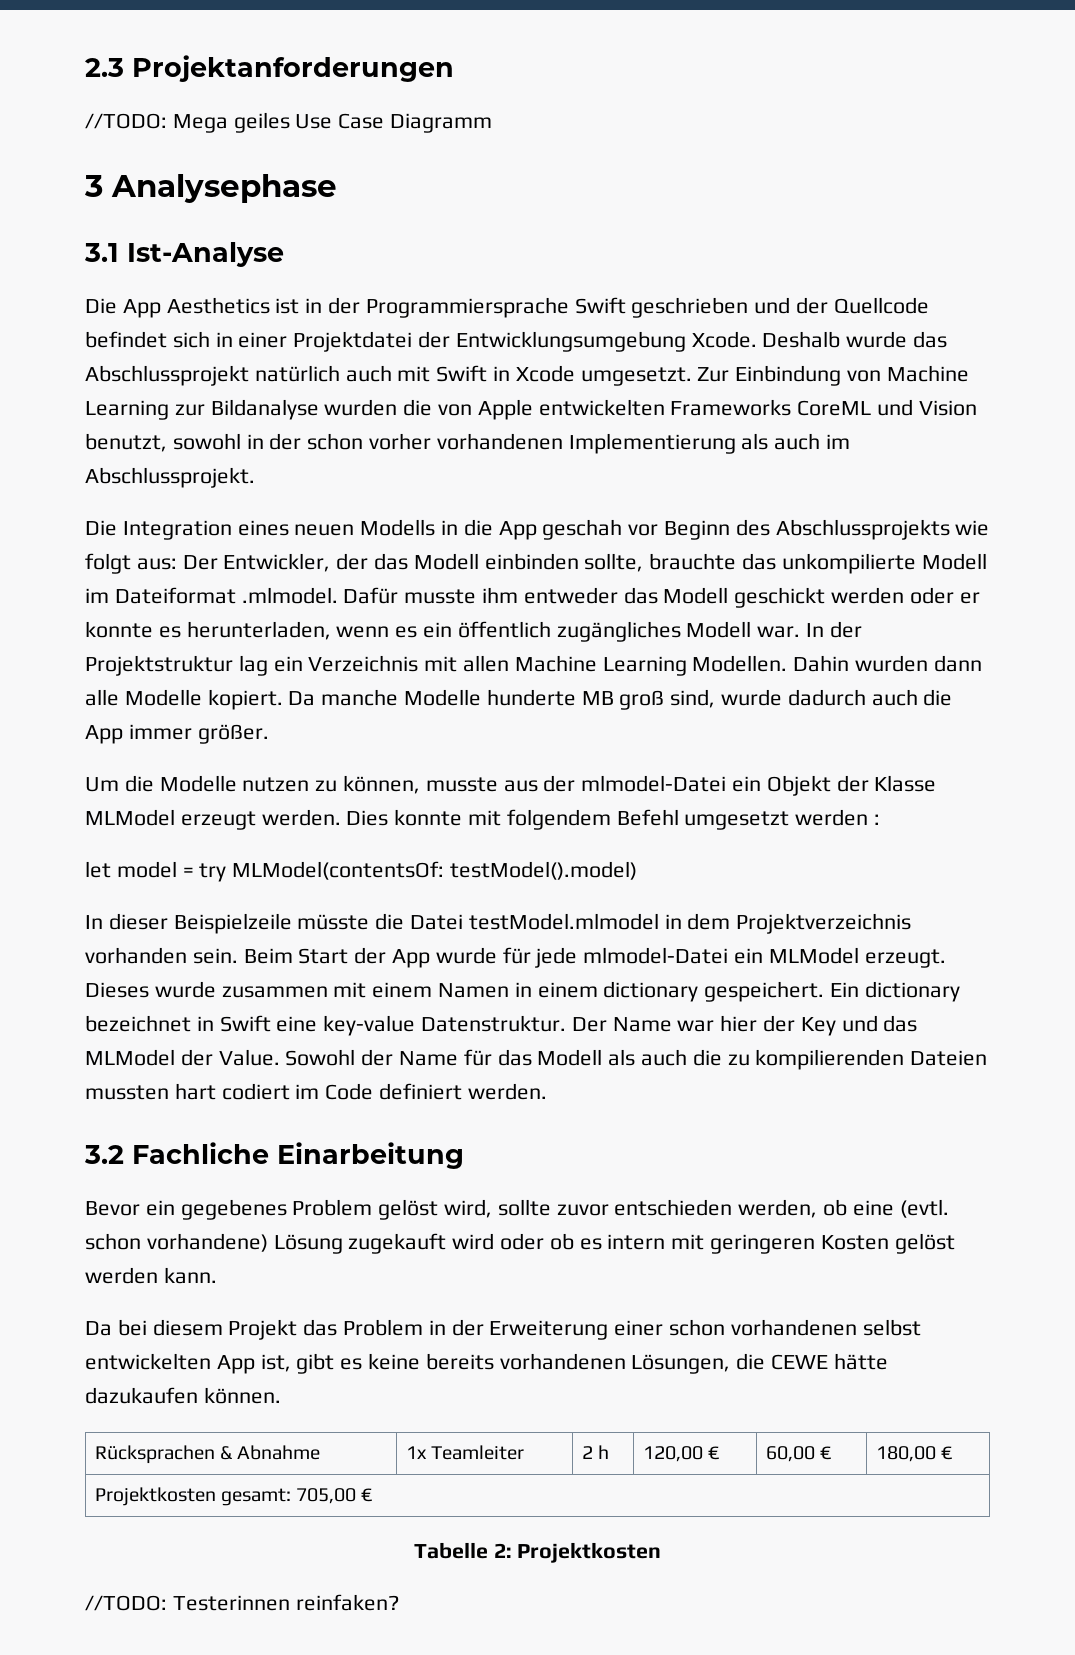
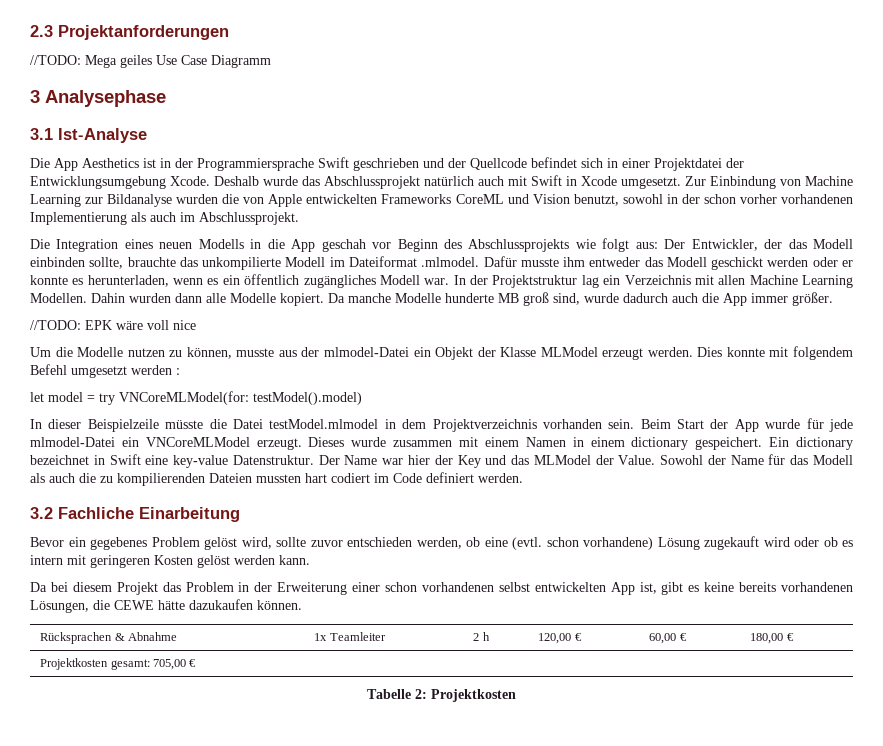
+ //TODO: EPK wäre voll nice
- let model = try MLModel(contentsOf: testModel().model)
+ let model = try VNCoreMLModel(for: testModel().model)
- Beim Start der App wurde für jede mlmodel-Datei ein MLModel erzeugt.
+ Beim Start der App wurde für jede mlmodel-Datei ein VNCoreMLModel erzeugt.
- //TODO: Testerinnen reinfaken?

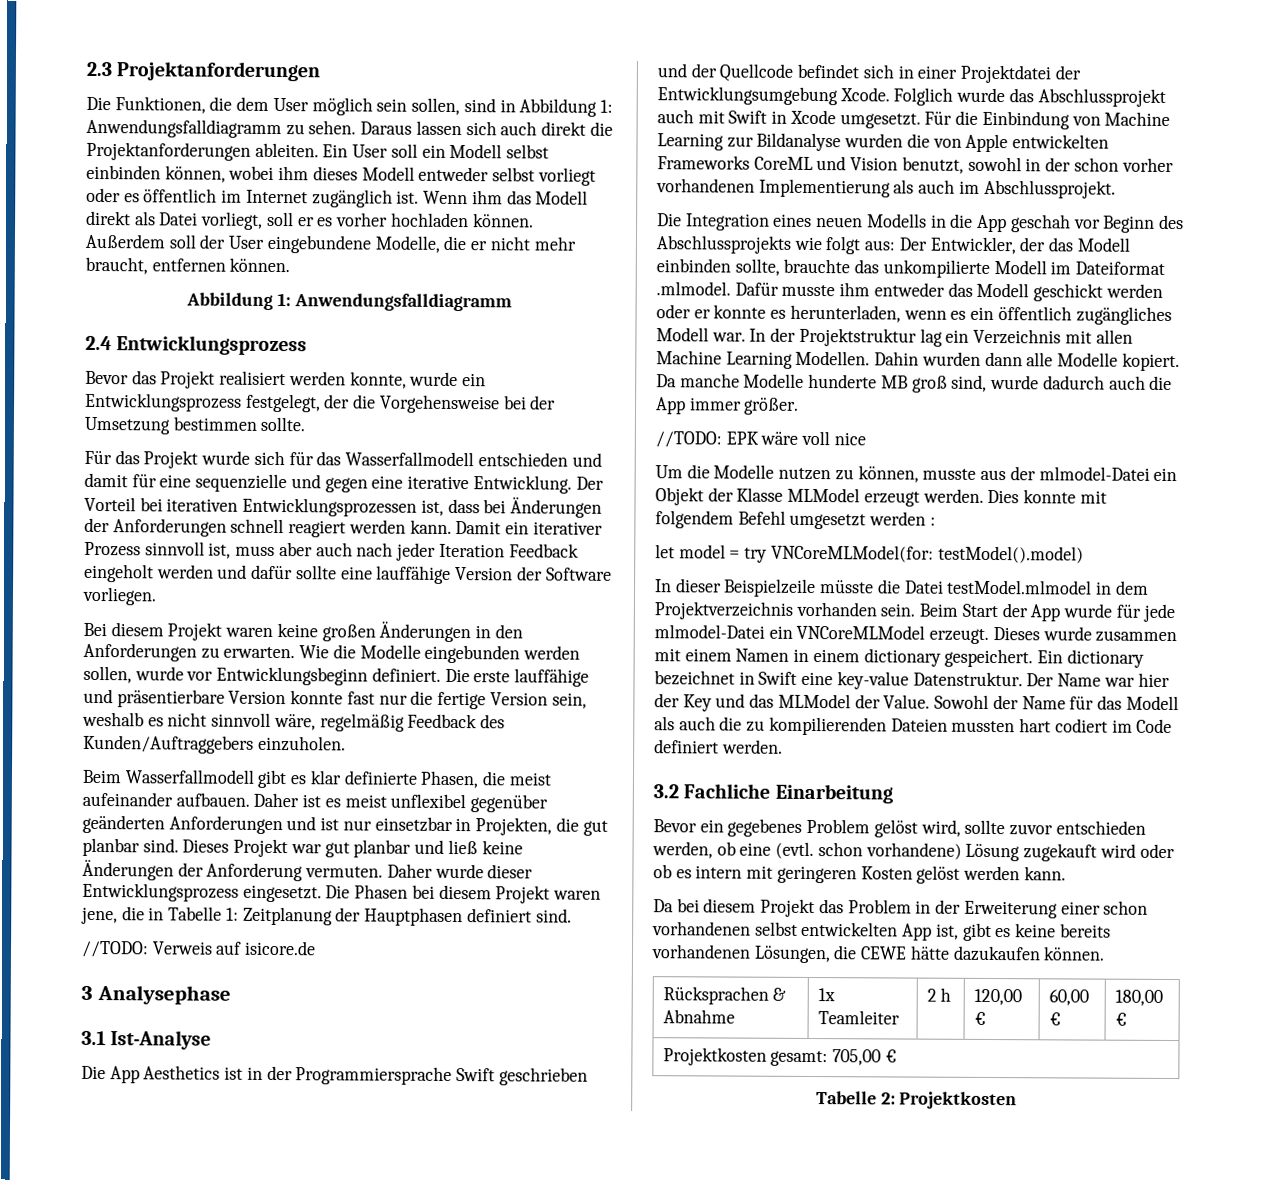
- //TODO: Mega geiles Use Case Diagramm
+ Die Funktionen, die dem User möglich sein sollen, sind in Abbildung 1: Anwendungsfalldiagramm zu sehen. Daraus lassen sich auch direkt die Projektanforderungen ableiten. Ein User soll ein Modell selbst einbinden können, wobei ihm dieses Modell entweder selbst vorliegt oder es öffentlich im Internet zugänglich ist. Wenn ihm das Modell direkt als Datei vorliegt, soll er es vorher hochladen können. Außerdem soll der User eingebundene Modelle, die er nicht mehr braucht, entfernen können.
+ Abbildung 1: Anwendungsfalldiagramm
+ 2.4 Entwicklungsprozess
+ Bevor das Projekt realisiert werden konnte, wurde ein Entwicklungsprozess festgelegt, der die Vorgehensweise bei der Umsetzung bestimmen sollte.
+ Für das Projekt wurde sich für das Wasserfallmodell entschieden und damit für eine sequenzielle und gegen eine iterative Entwicklung. Der Vorteil bei iterativen Entwicklungsprozessen ist, dass bei Änderungen der Anforderungen schnell reagiert werden kann. Damit ein iterativer Prozess sinnvoll ist, muss aber auch nach jeder Iteration Feedback eingeholt werden und dafür sollte eine lauffähige Version der Software vorliegen.
+ Bei diesem Projekt waren keine großen Änderungen in den Anforderungen zu erwarten. Wie die Modelle eingebunden werden sollen, wurde vor Entwicklungsbeginn definiert. Die erste lauffähige und präsentierbare Version konnte fast nur die fertige Version sein, weshalb es nicht sinnvoll wäre, regelmäßig Feedback des Kunden/Auftraggebers einzuholen.
+ Beim Wasserfallmodell gibt es klar definierte Phasen, die meist aufeinander aufbauen. Daher ist es meist unflexibel gegenüber geänderten Anforderungen und ist nur einsetzbar in Projekten, die gut planbar sind. Dieses Projekt war gut planbar und ließ keine Änderungen der Anforderung vermuten. Daher wurde dieser Entwicklungsprozess eingesetzt. Die Phasen bei diesem Projekt waren jene, die in Tabelle 1: Zeitplanung der Hauptphasen definiert sind.
+ //TODO: Verweis auf isicore.de
- Deshalb wurde das Abschlussprojekt natürlich auch mit Swift in Xcode umgesetzt.
+ Folglich wurde das Abschlussprojekt auch mit Swift in Xcode umgesetzt.
- Zur Einbindung von Machine Learning zur Bildanalyse wurden die von Apple entwickelten Frameworks CoreML und Vision benutzt, sowohl in der schon vorher vorhandenen Implementierung als auch im Abschlussprojekt.
+ Für die Einbindung von Machine Learning zur Bildanalyse wurden die von Apple entwickelten Frameworks CoreML und Vision benutzt, sowohl in der schon vorher vorhandenen Implementierung als auch im Abschlussprojekt.

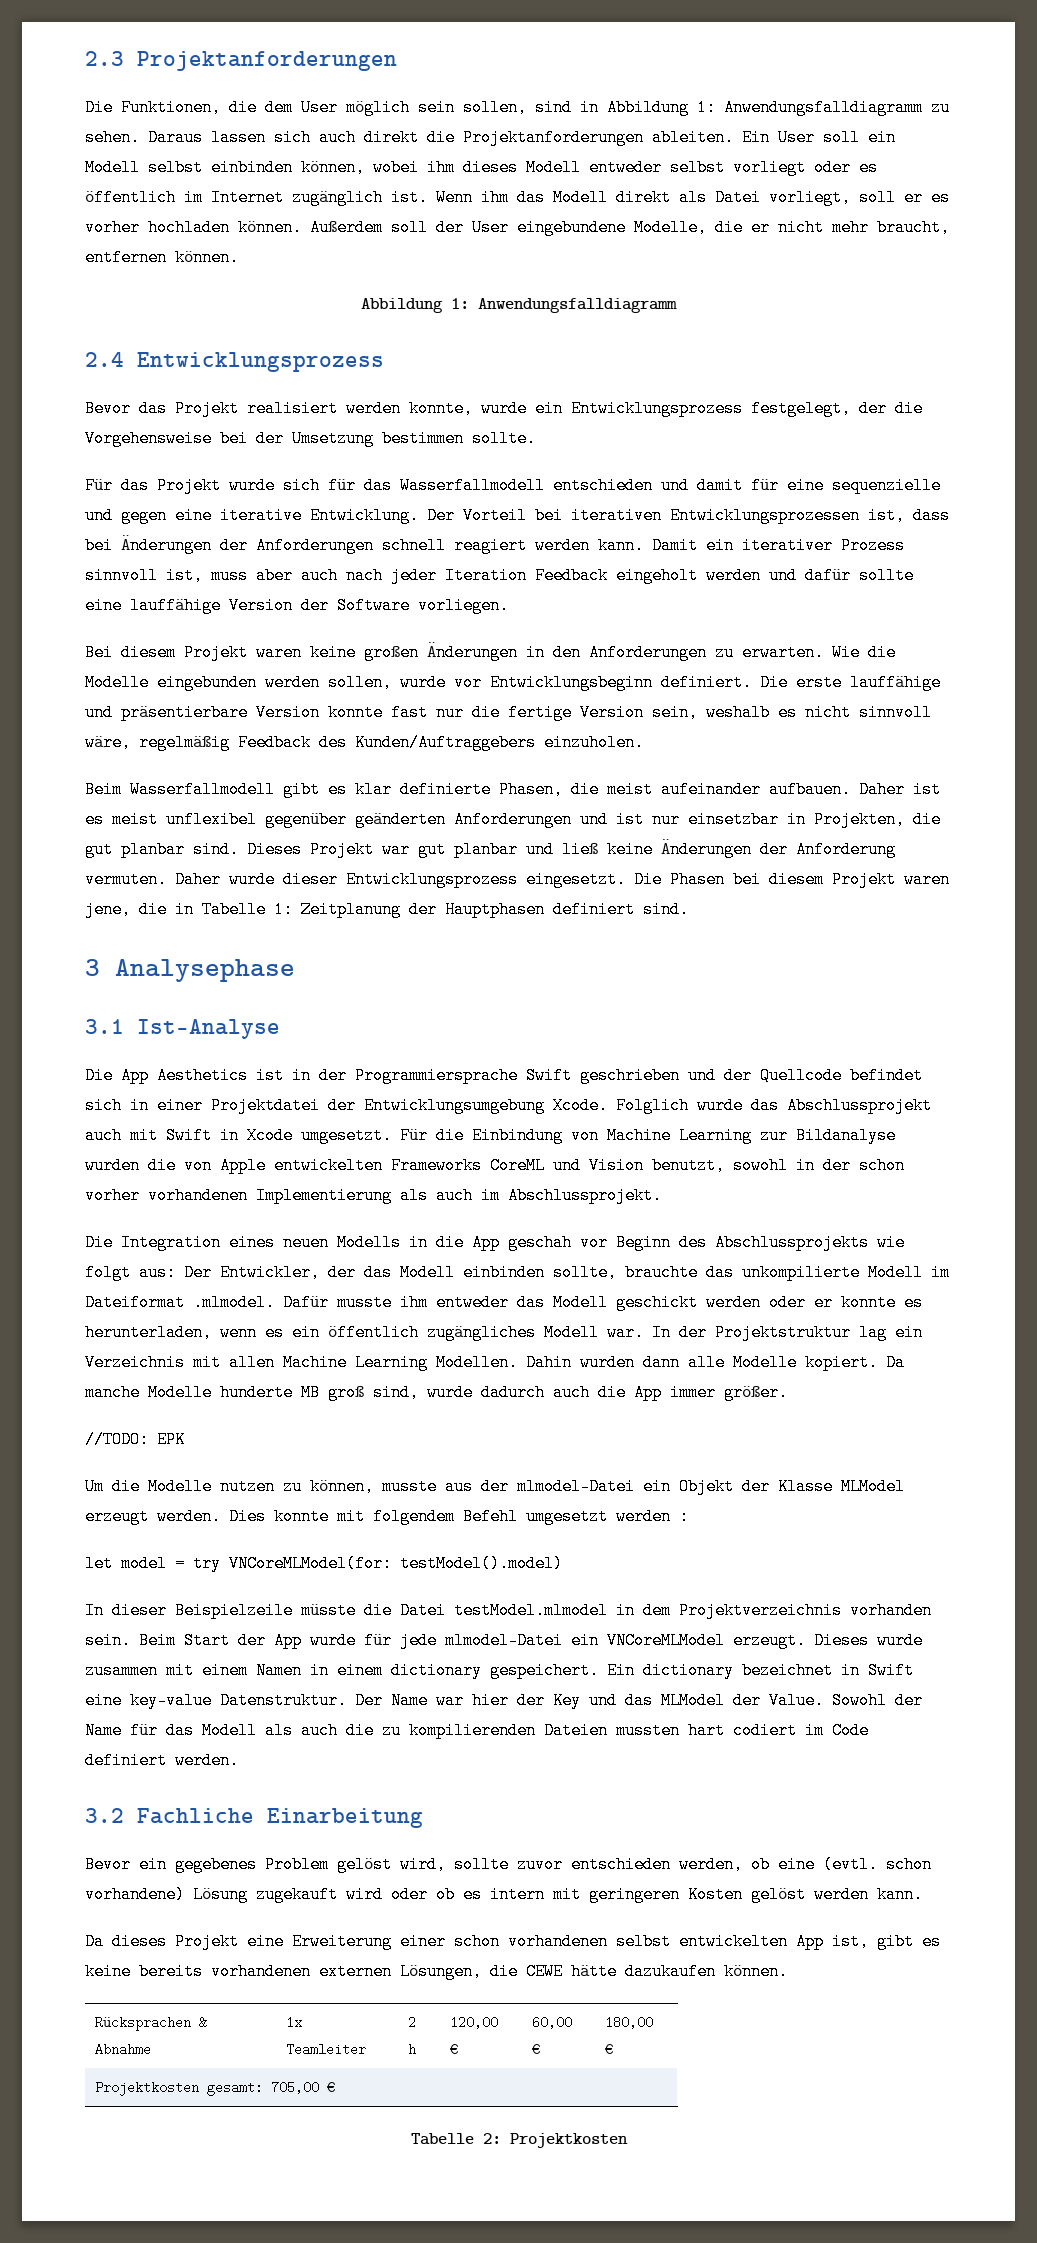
- //TODO: Verweis auf isicore.de
- //TODO: EPK wäre voll nice
+ //TODO: EPK
- Da bei diesem Projekt das Problem in der Erweiterung einer schon vorhandenen selbst entwickelten App ist, gibt es keine bereits vorhandenen Lösungen, die CEWE hätte dazukaufen können.
+ Da dieses Projekt eine Erweiterung einer schon vorhandenen selbst entwickelten App ist, gibt es keine bereits vorhandenen externen Lösungen, die CEWE hätte dazukaufen können.

